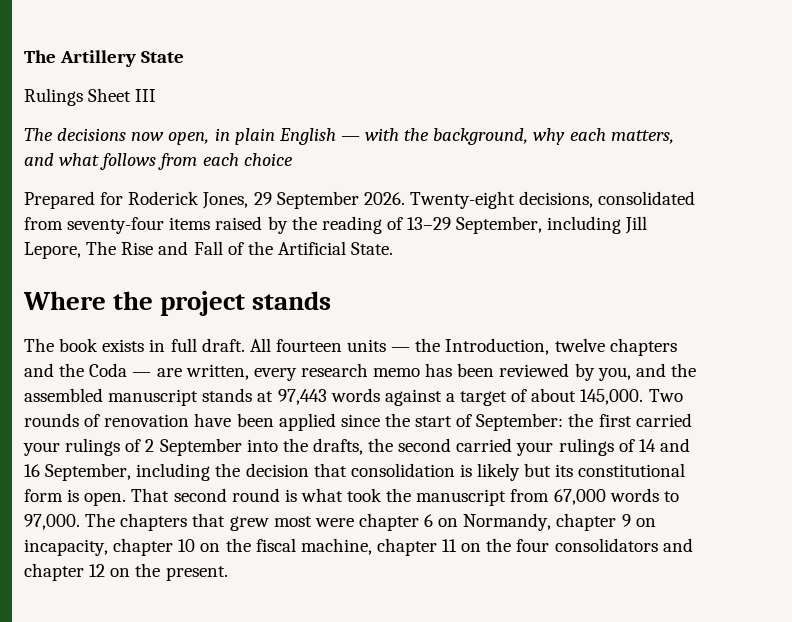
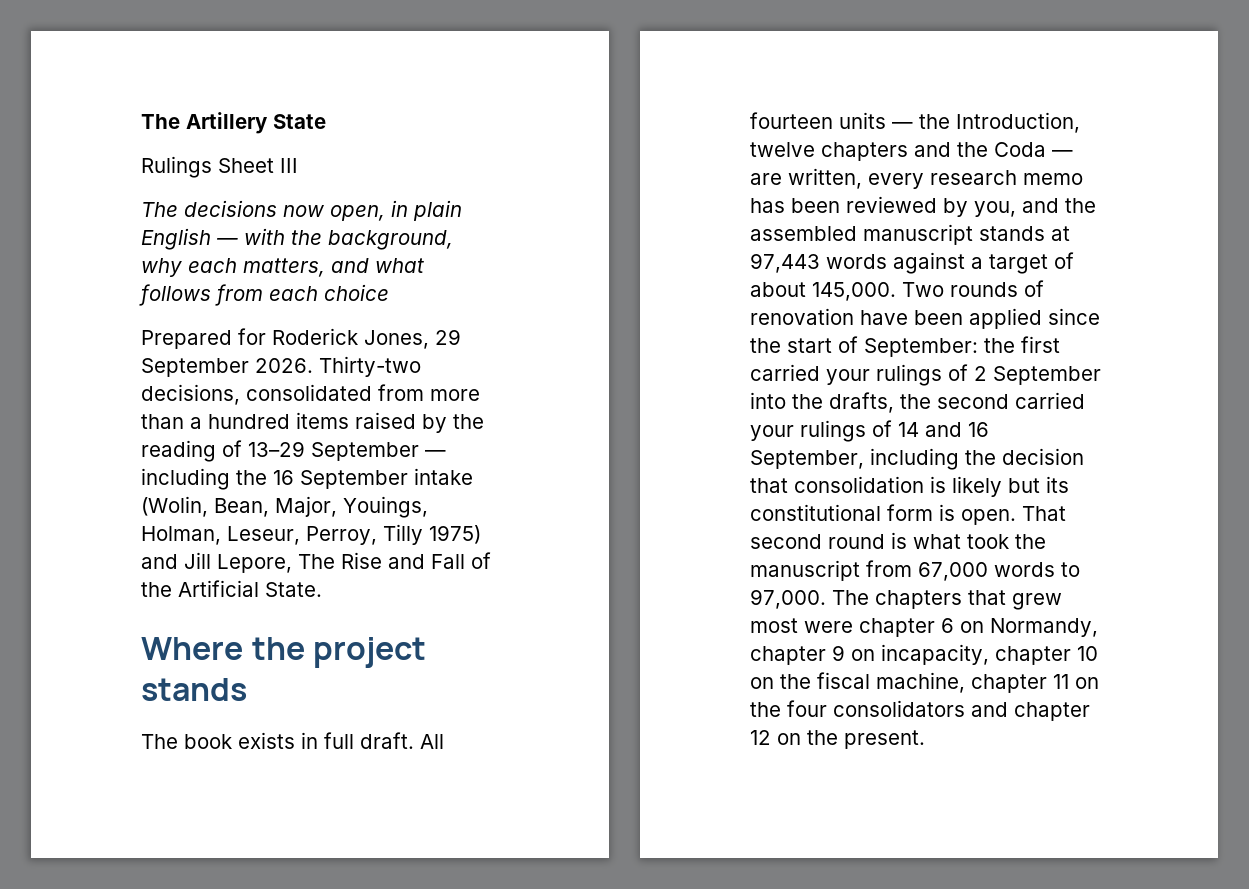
- Twenty-eight decisions, consolidated from seventy-four items raised by the reading of 13–29 September, including Jill Lepore, The Rise and Fall of the Artificial State.
+ Thirty-two decisions, consolidated from more than a hundred items raised by the reading of 13–29 September — including the 16 September intake (Wolin, Bean, Major, Youings, Holman, Leseur, Perroy, Tilly 1975) and Jill Lepore, The Rise and Fall of the Artificial State.

